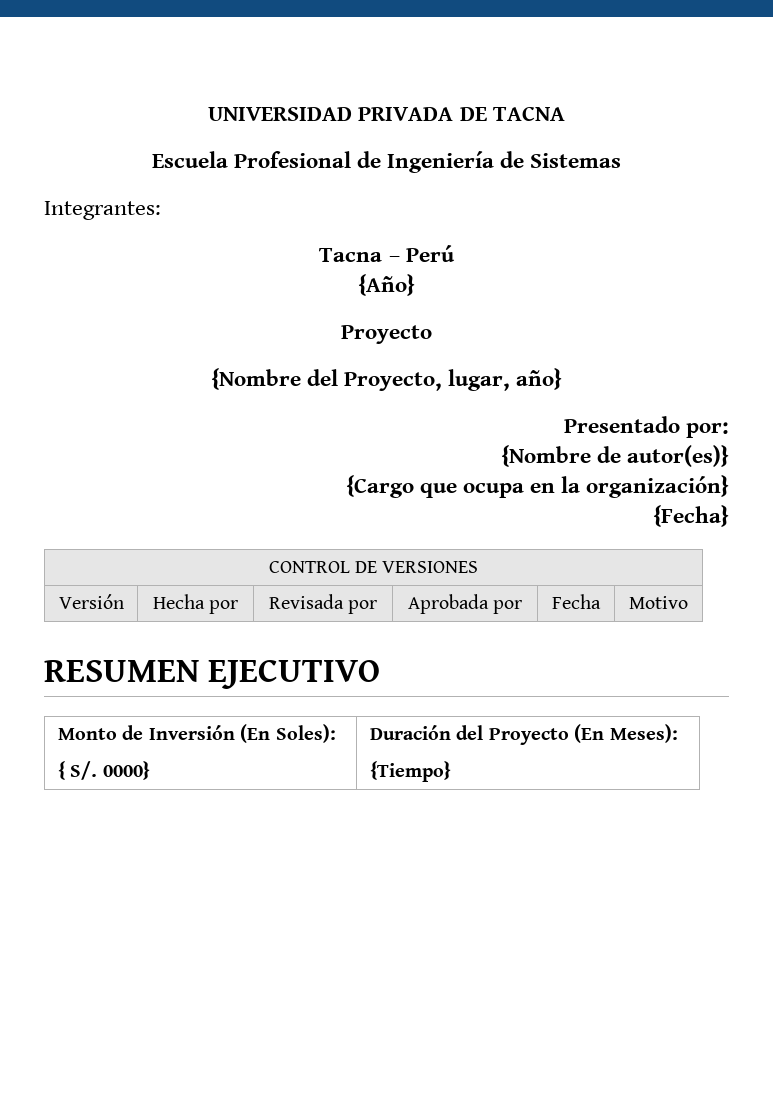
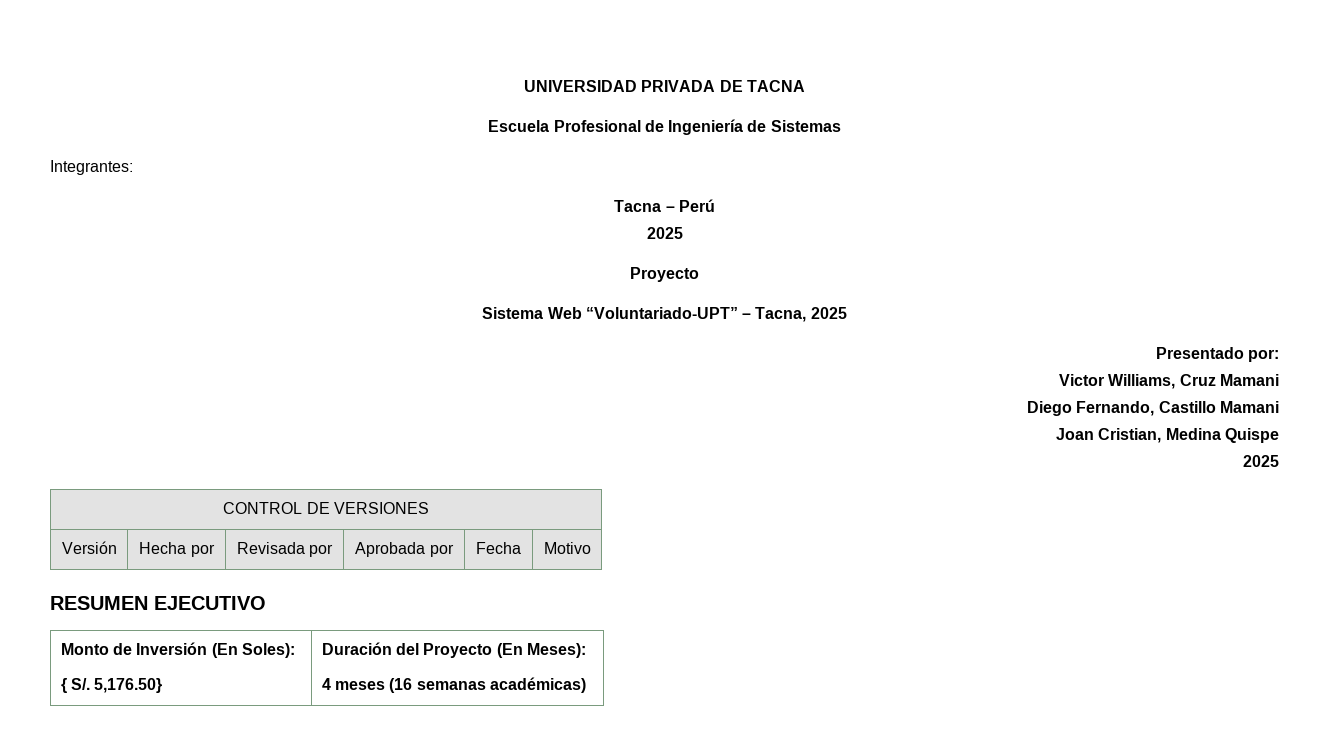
  Tacna – Perú
- {Año}
+ 2025
- {Nombre del Proyecto, lugar, año}
+ Sistema Web “Voluntariado-UPT” – Tacna, 2025
  Presentado por:
- {Nombre de autor(es)}
- {Cargo que ocupa en la organización}
- {Fecha}
+ Victor Williams, Cruz Mamani
+ Diego Fernando, Castillo Mamani
+ Joan Cristian, Medina Quispe
+ 2025
  Monto de Inversión (En Soles):
- { S/. 0000} | Duración del Proyecto (En Meses):
- {Tiempo}
+ { S/. 5,176.50} | Duración del Proyecto (En Meses):
+ 4 meses (16 semanas académicas)

